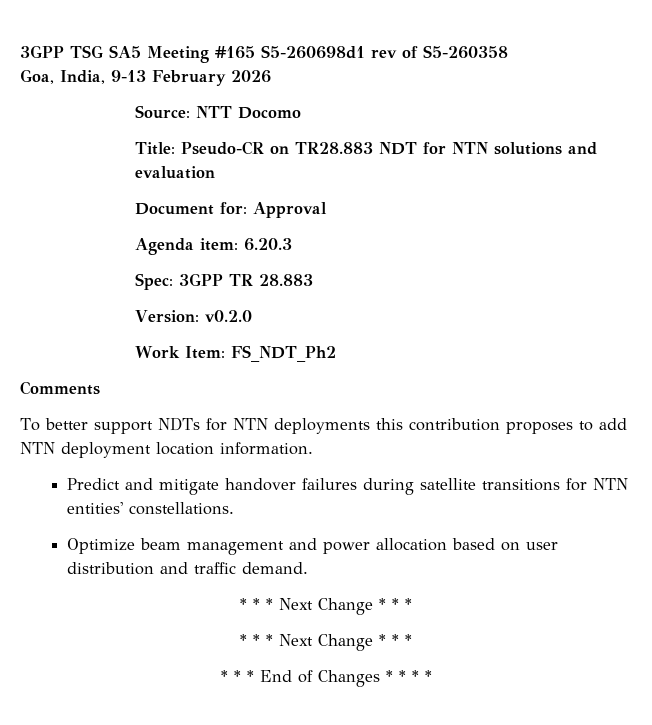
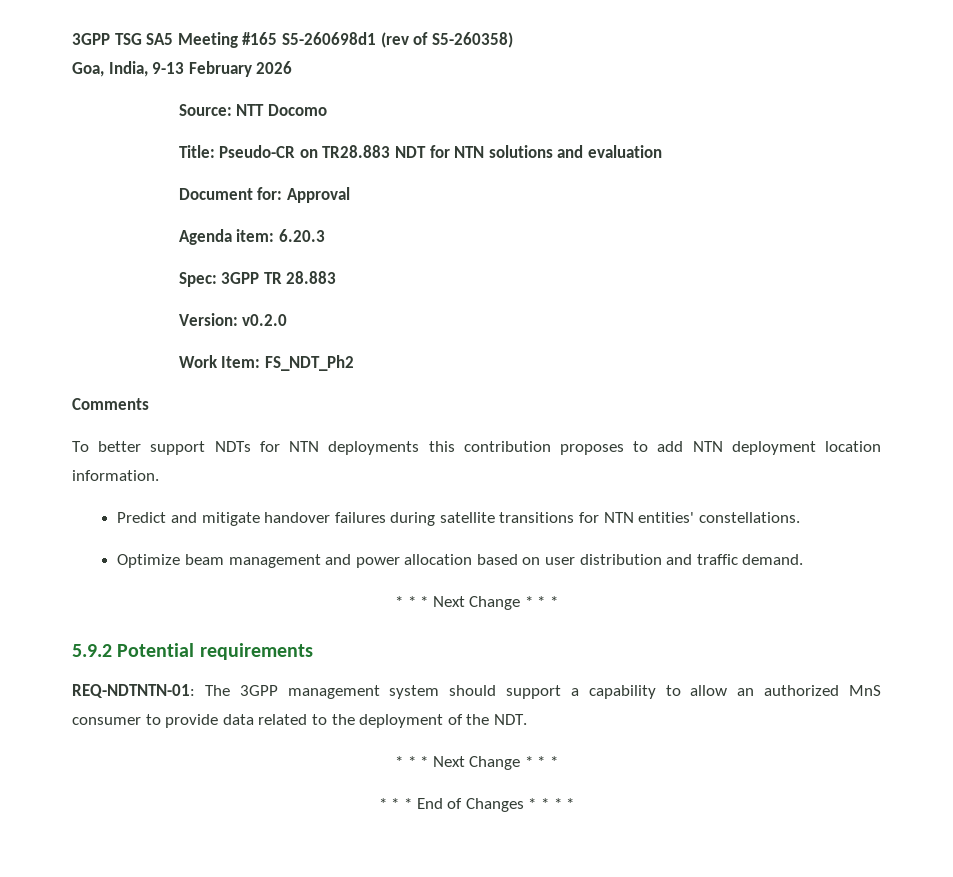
- 3GPP TSG SA5 Meeting #165 S5-260698d1 rev of S5-260358
+ 3GPP TSG SA5 Meeting #165 S5-260698d1 (rev of S5-260358)
+ 5.9.2 Potential requirements
+ REQ-NDTNTN-01: The 3GPP management system should support a capability to allow an authorized MnS consumer to provide data related to the deployment of the NDT.

